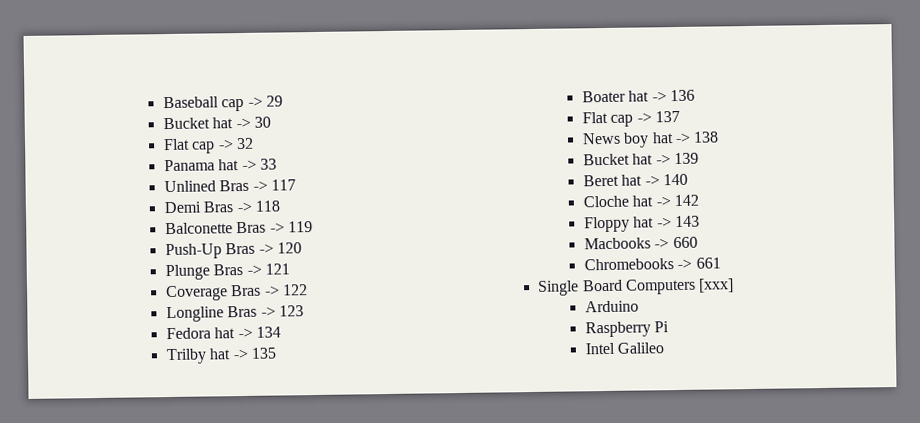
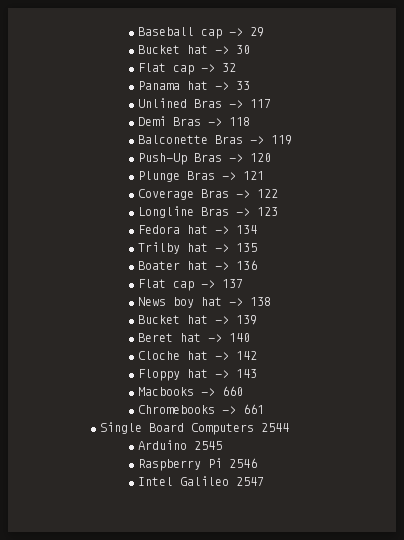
- Single Board Computers [xxx]
+ Single Board Computers 2544
- Arduino
+ Arduino 2545
- Raspberry Pi
+ Raspberry Pi 2546
- Intel Galileo
+ Intel Galileo 2547

